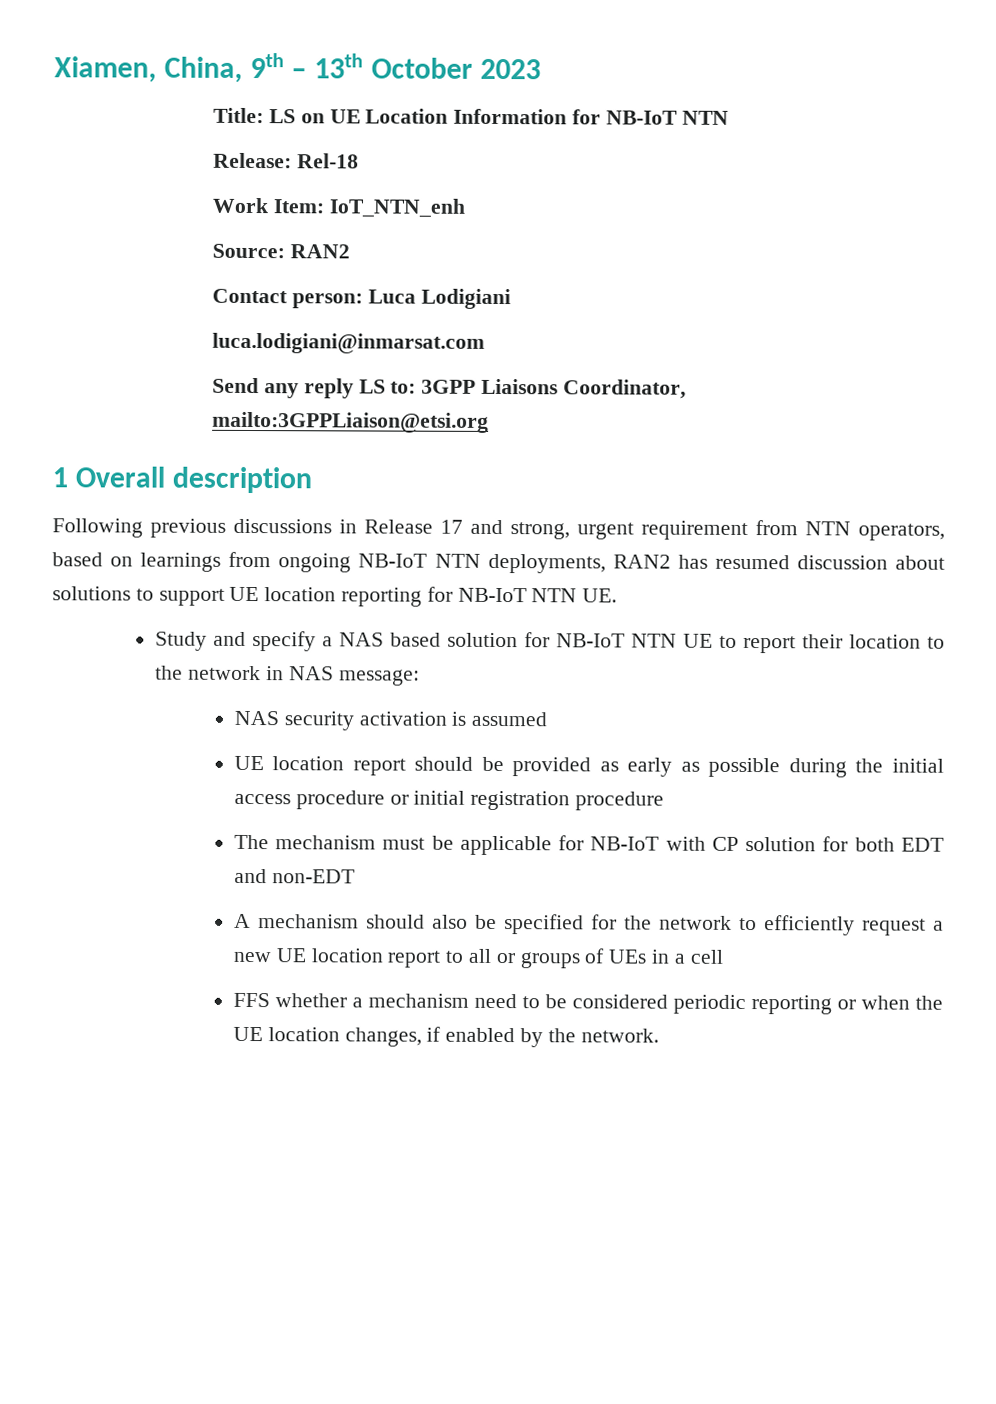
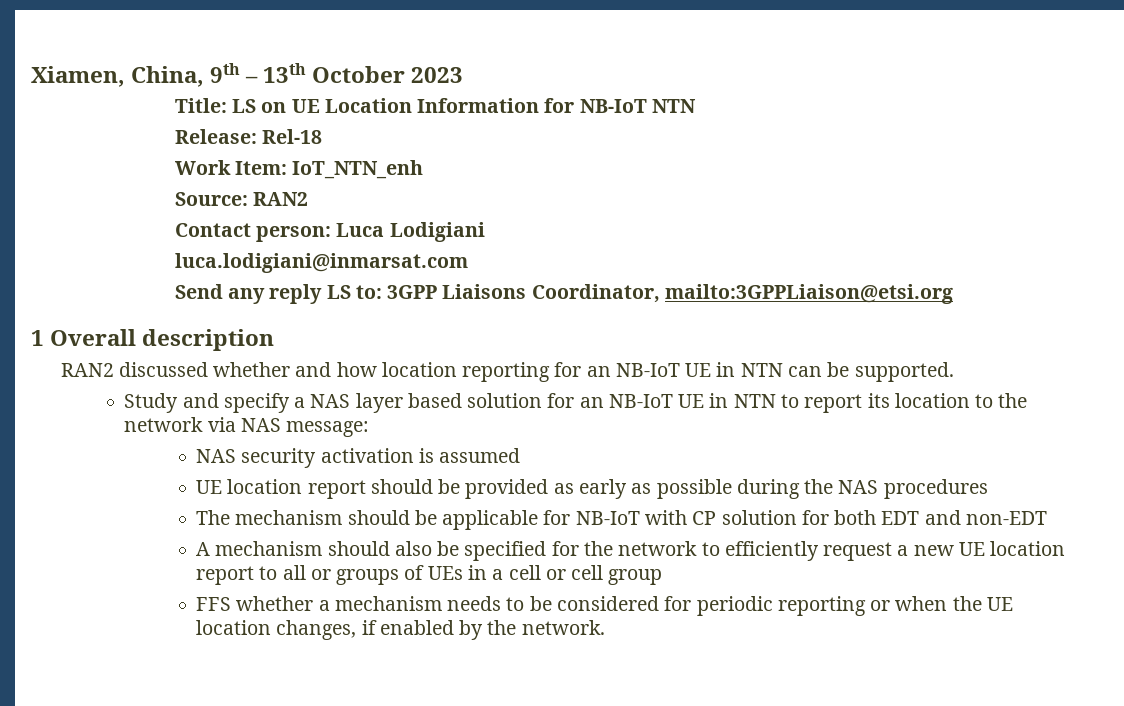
- Following previous discussions in Release 17 and strong, urgent requirement from NTN operators, based on learnings from ongoing NB-IoT NTN deployments, RAN2 has resumed discussion about solutions to support UE location reporting for NB-IoT NTN UE.
+ RAN2 discussed whether and how location reporting for an NB-IoT UE in NTN can be supported.
- Study and specify a NAS based solution for NB-IoT NTN UE to report their location to the network in NAS message:
+ Study and specify a NAS layer based solution for an NB-IoT UE in NTN to report its location to the network via NAS message:
- UE location report should be provided as early as possible during the initial access procedure or initial registration procedure
+ UE location report should be provided as early as possible during the NAS procedures
- The mechanism must be applicable for NB-IoT with CP solution for both EDT and non-EDT
+ The mechanism should be applicable for NB-IoT with CP solution for both EDT and non-EDT
- A mechanism should also be specified for the network to efficiently request a new UE location report to all or groups of UEs in a cell
+ A mechanism should also be specified for the network to efficiently request a new UE location report to all or groups of UEs in a cell or cell group
- FFS whether a mechanism need to be considered periodic reporting or when the UE location changes, if enabled by the network.
+ FFS whether a mechanism needs to be considered for periodic reporting or when the UE location changes, if enabled by the network.

